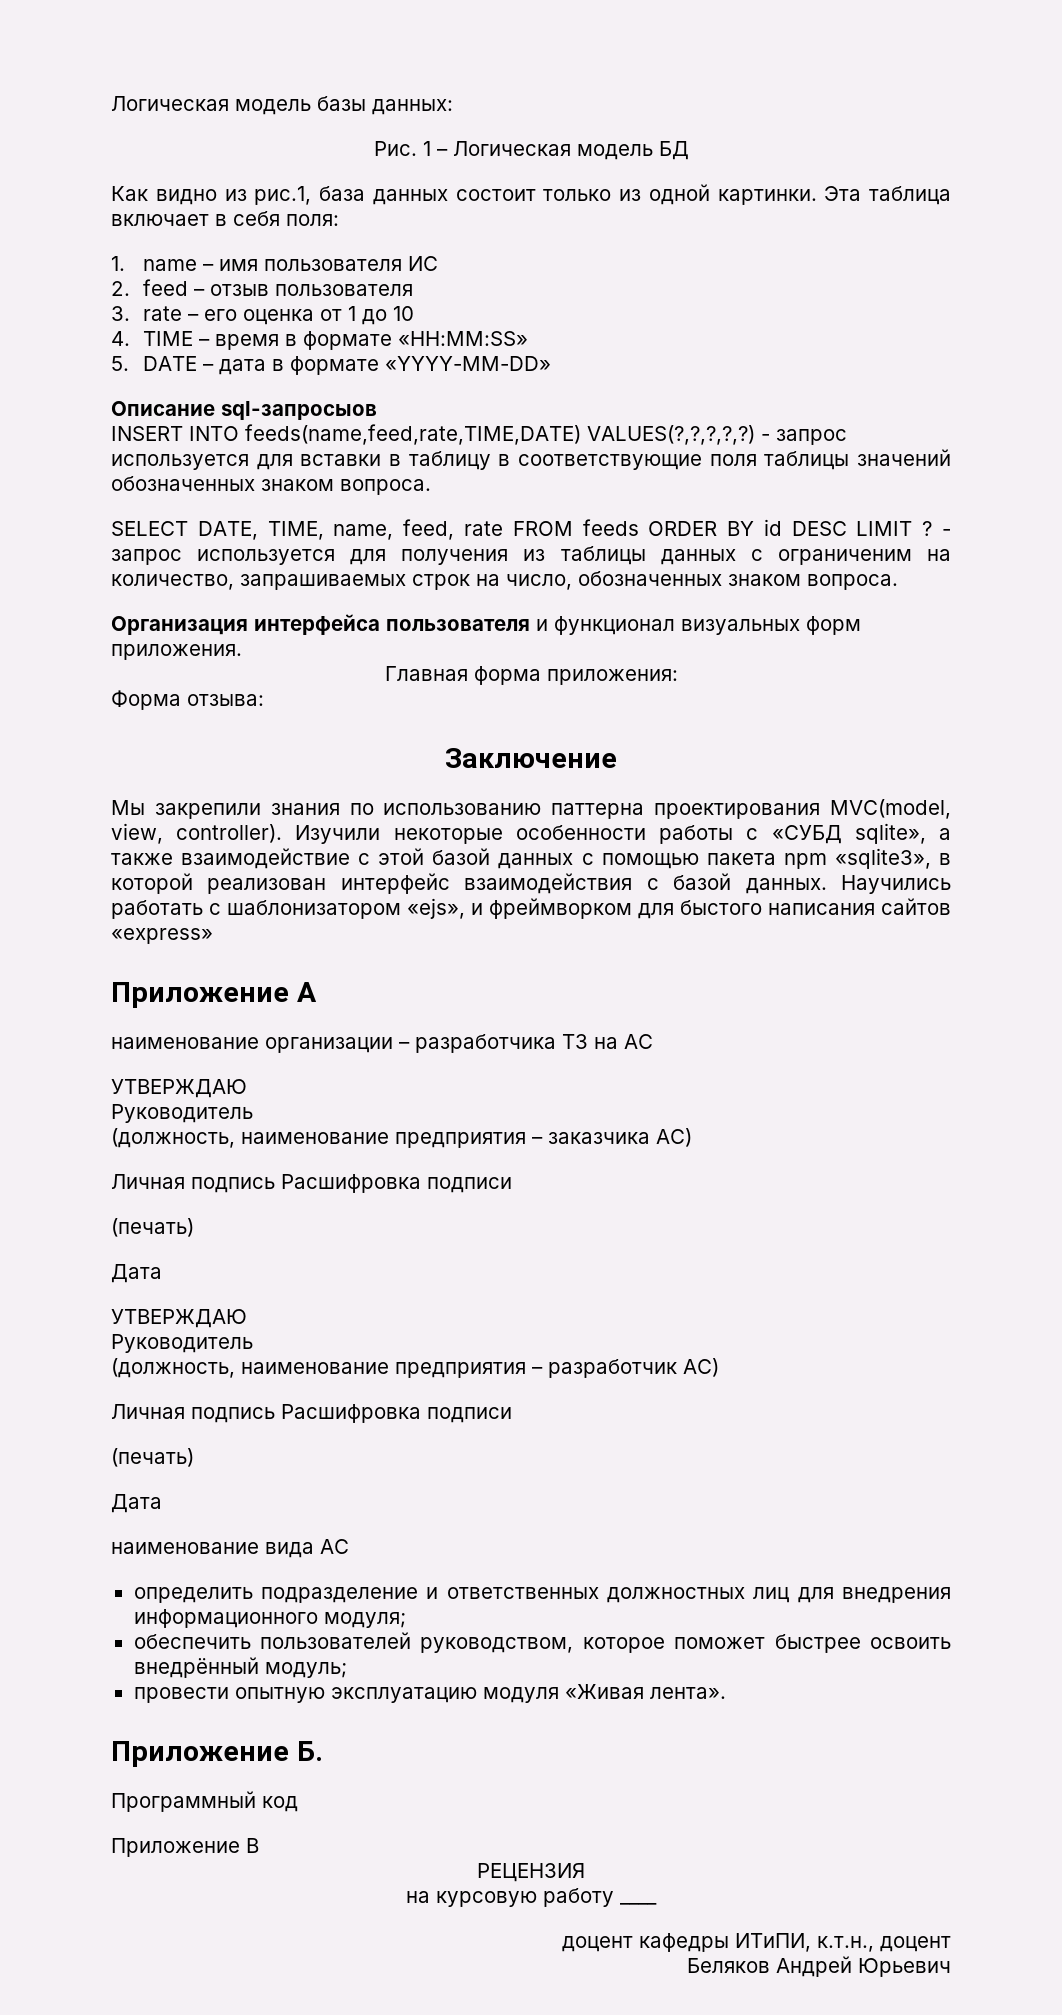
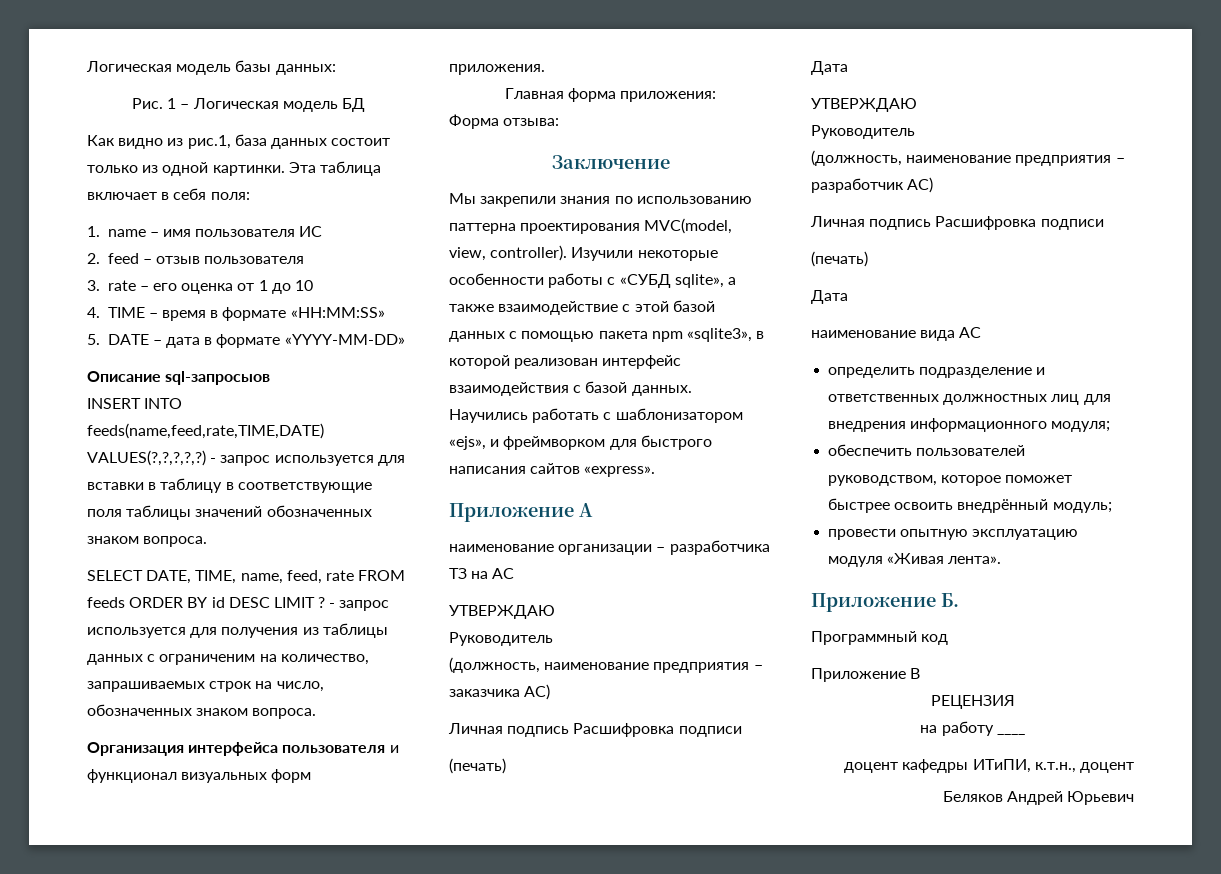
- Научились работать с шаблонизатором «ejs», и фреймворком для быстого написания сайтов «express»
+ Научились работать с шаблонизатором «ejs», и фреймворком для быстрого написания сайтов «express».
- на курсовую работу ____
+ на работу ____

